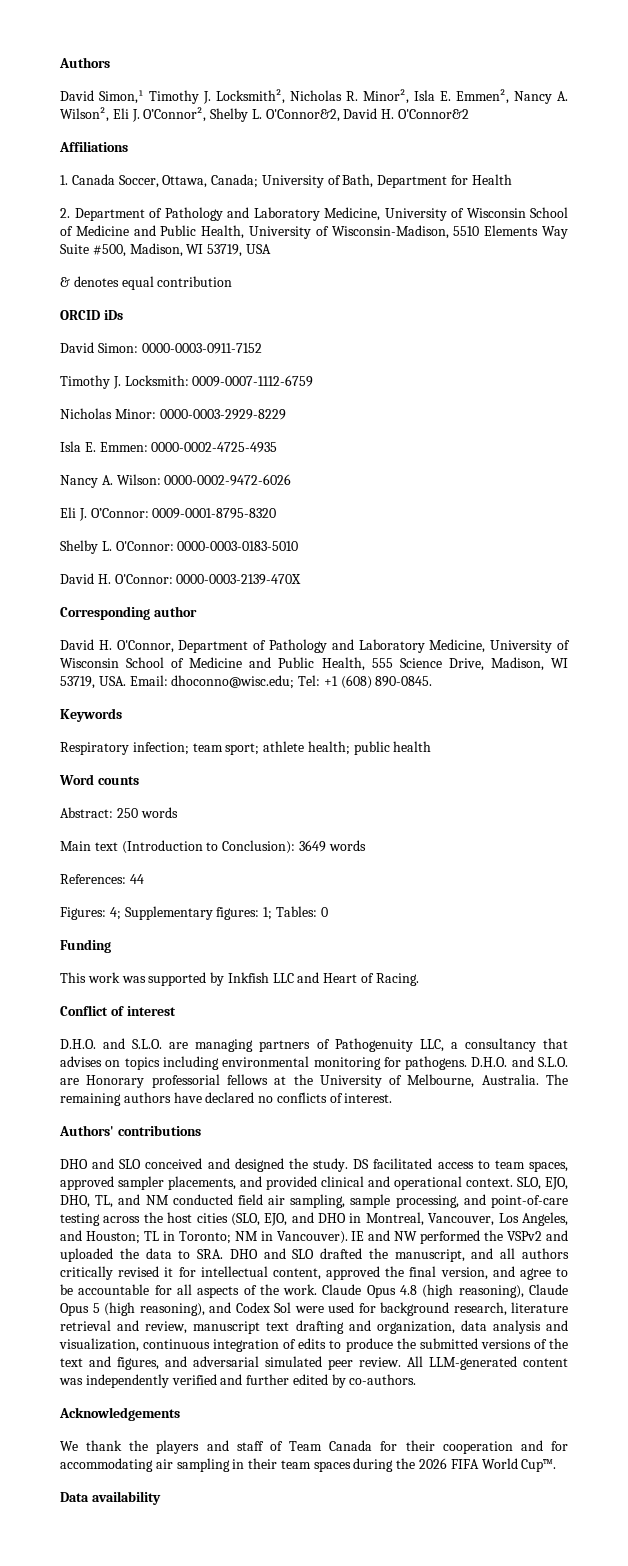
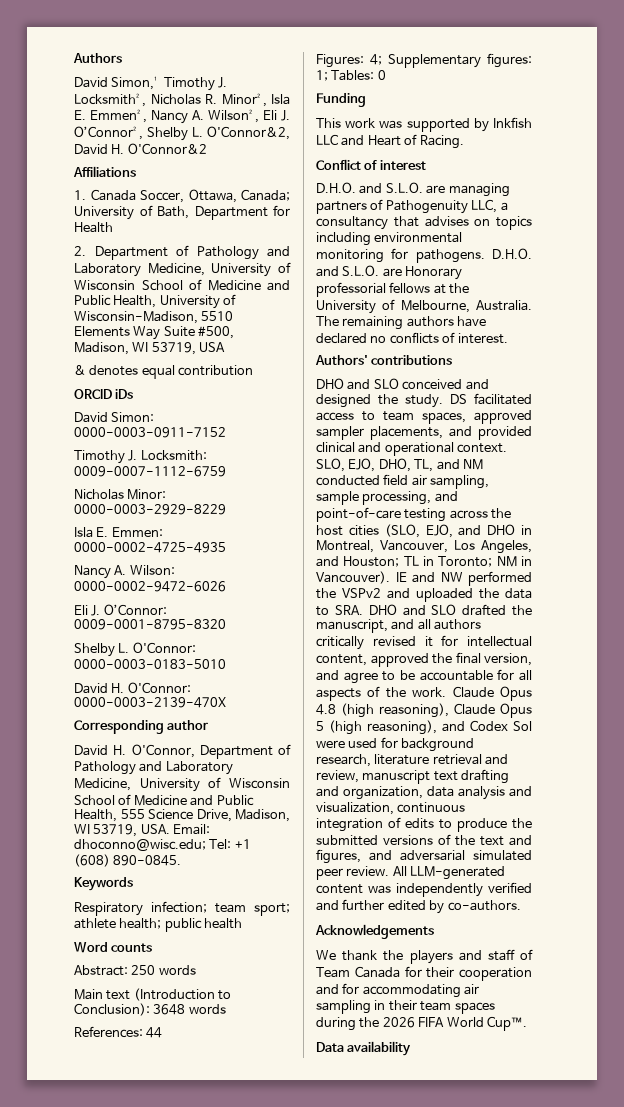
- Main text (Introduction to Conclusion): 3649 words
+ Main text (Introduction to Conclusion): 3648 words

